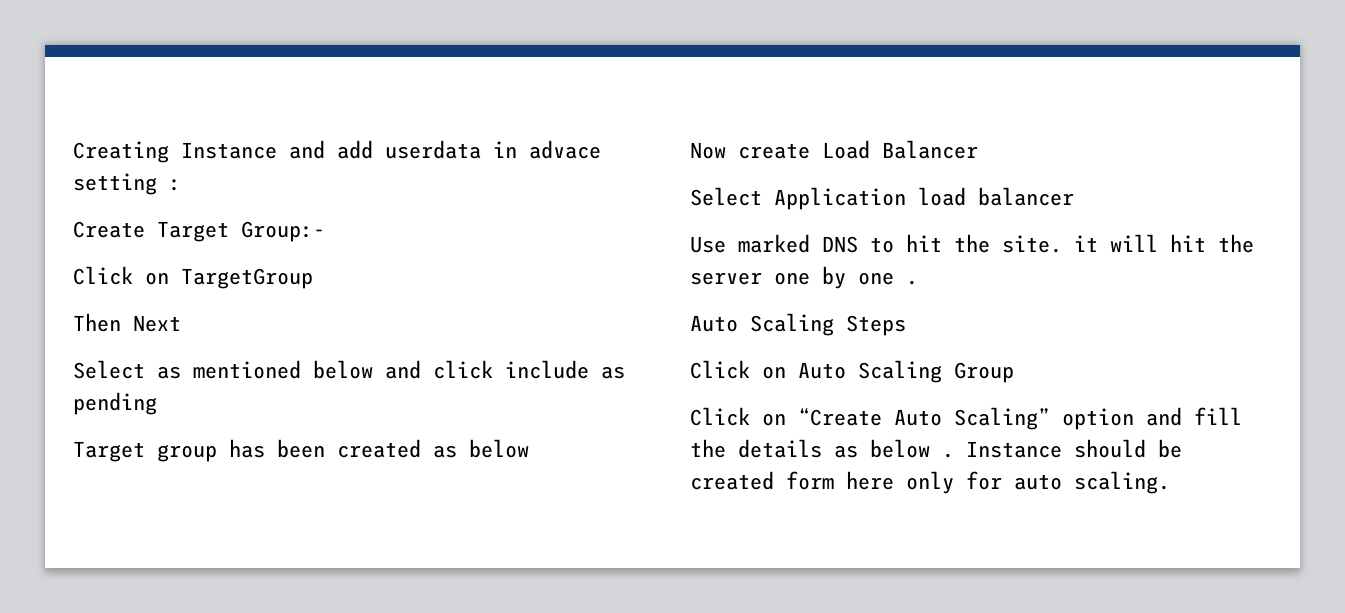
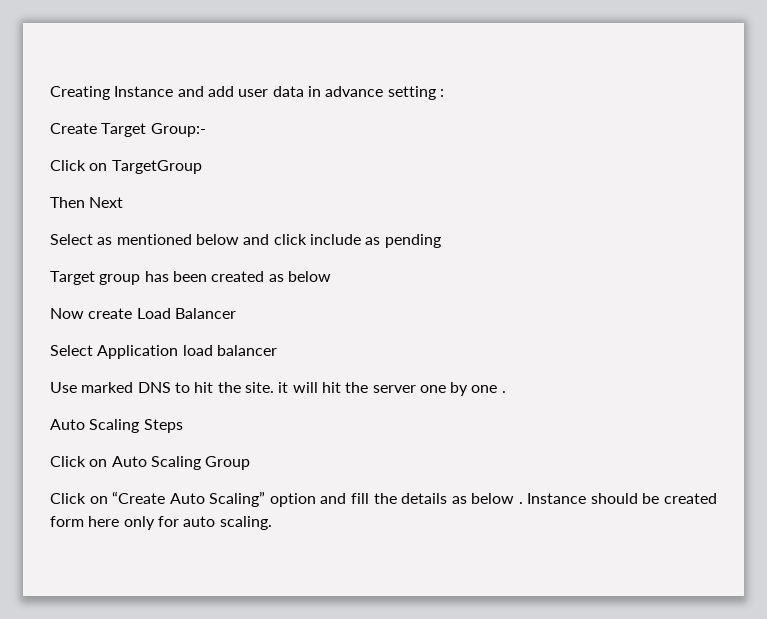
- Creating Instance and add userdata in advace setting :
+ Creating Instance and add user data in advance setting :

